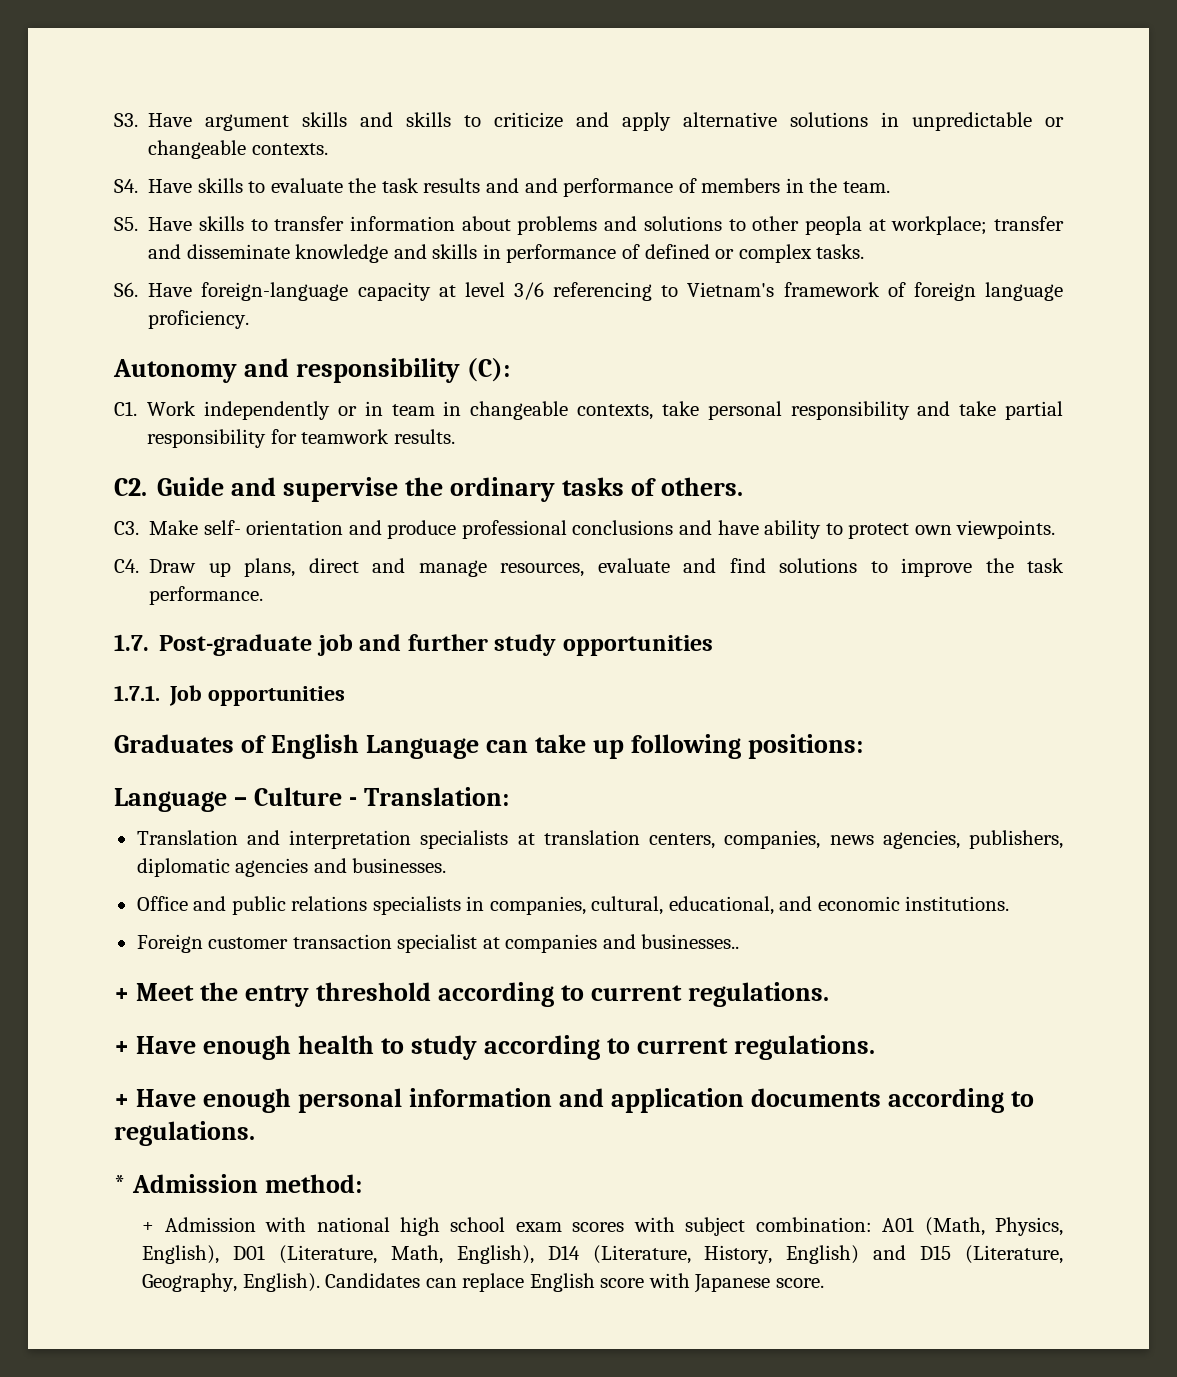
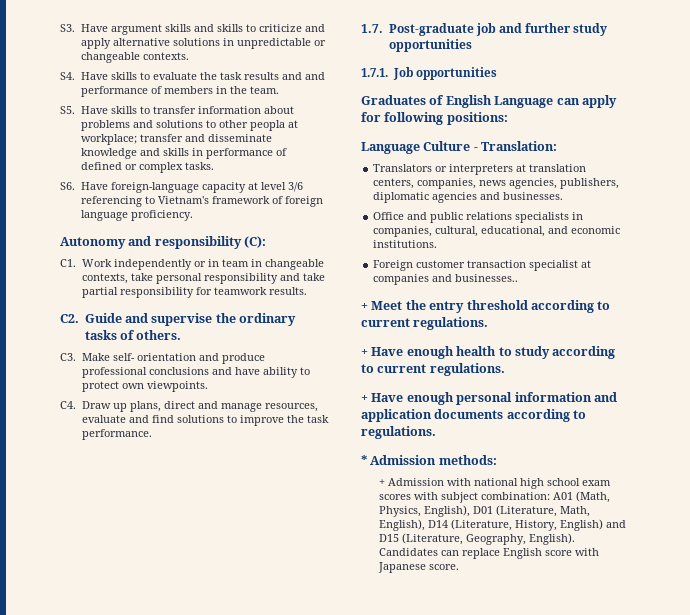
- Graduates of English Language can take up following positions:
+ Graduates of English Language can apply for following positions:
- Language – Culture - Translation:
+ Language Culture - Translation:
- Translation and interpretation specialists at translation centers, companies, news agencies, publishers, diplomatic agencies and businesses.
+ Translators or interpreters at translation centers, companies, news agencies, publishers, diplomatic agencies and businesses.
- * Admission method:
+ * Admission methods:

